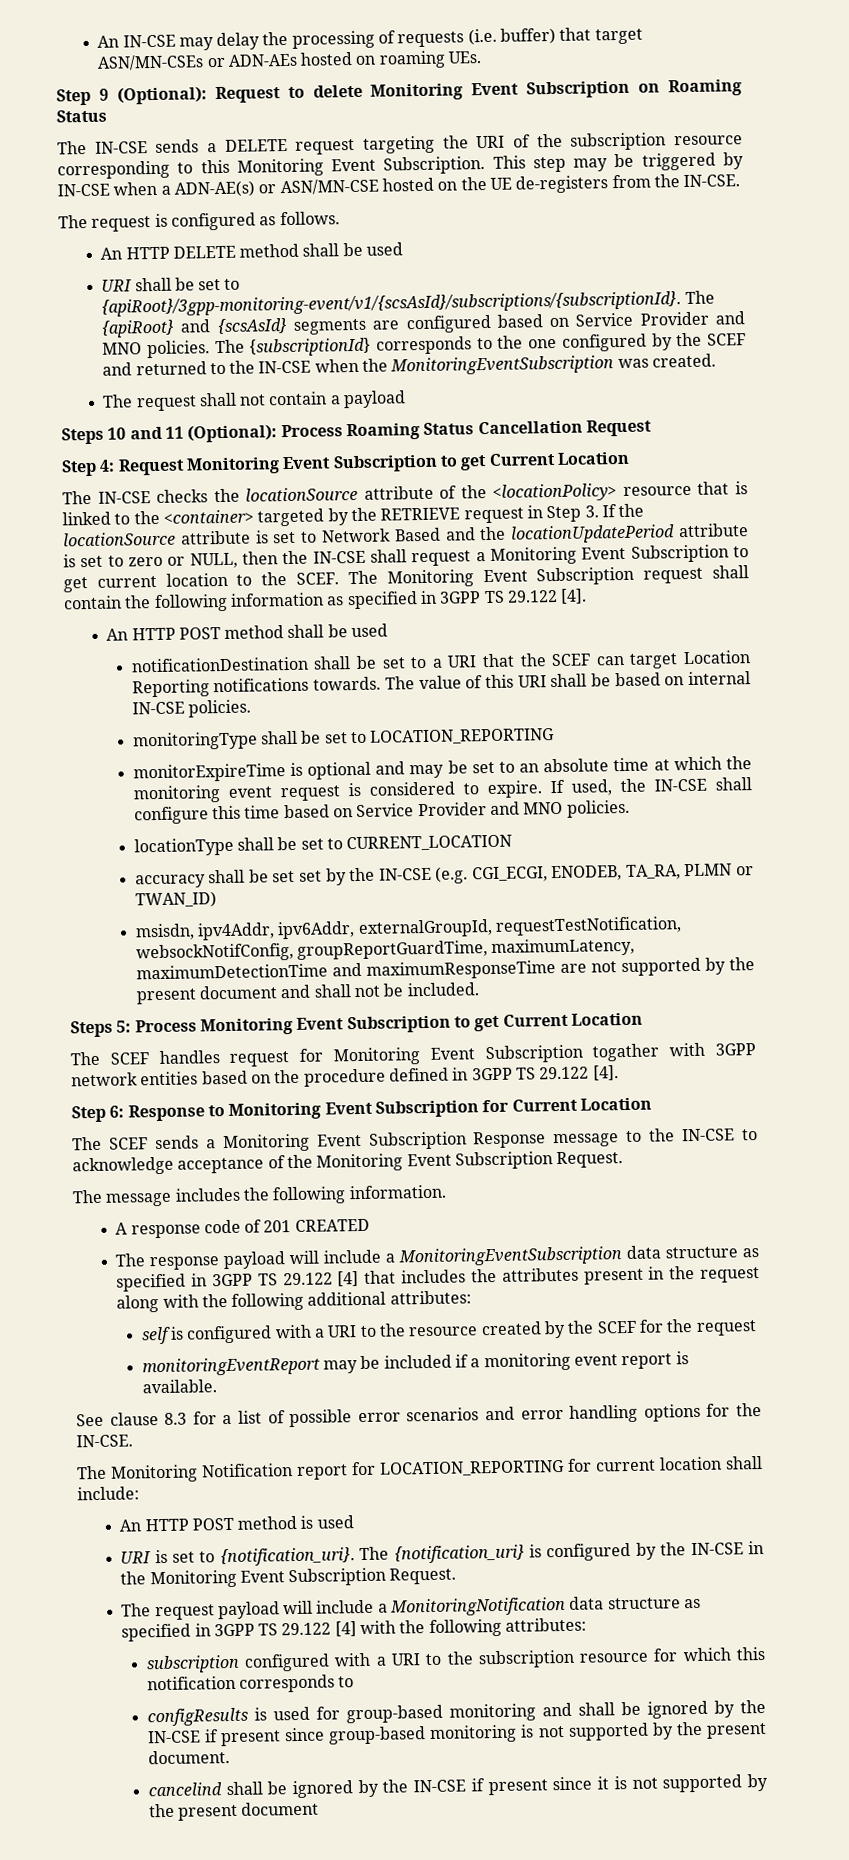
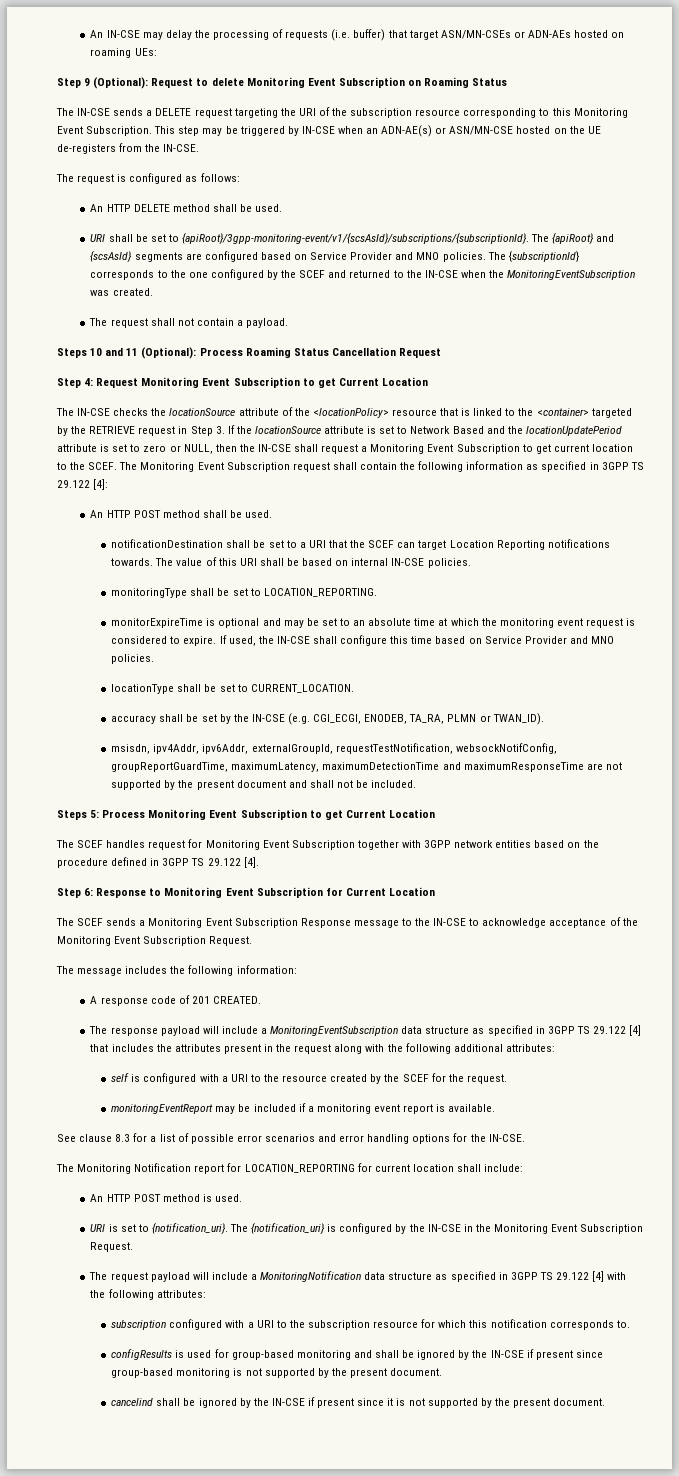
- An IN-CSE may delay the processing of requests (i.e. buffer) that target ASN/MN-CSEs or ADN-AEs hosted on roaming UEs.
+ An IN-CSE may delay the processing of requests (i.e. buffer) that target ASN/MN-CSEs or ADN-AEs hosted on roaming UEs:
- This step may be triggered by IN-CSE when a ADN-AE(s) or ASN/MN-CSE hosted on the UE de-registers from the IN-CSE.
+ This step may be triggered by IN-CSE when an ADN-AE(s) or ASN/MN-CSE hosted on the UE de-registers from the IN-CSE.
- The request is configured as follows.
+ The request is configured as follows:
- An HTTP DELETE method shall be used
+ An HTTP DELETE method shall be used.
- The request shall not contain a payload
+ The request shall not contain a payload.
- The Monitoring Event Subscription request shall contain the following information as specified in 3GPP TS 29.122 [4].
+ The Monitoring Event Subscription request shall contain the following information as specified in 3GPP TS 29.122 [4]:
- An HTTP POST method shall be used
+ An HTTP POST method shall be used.
- monitoringType shall be set to LOCATION_REPORTING
+ monitoringType shall be set to LOCATION_REPORTING.
- locationType shall be set to CURRENT_LOCATION
+ locationType shall be set to CURRENT_LOCATION.
- accuracy shall be set set by the IN-CSE (e.g. CGI_ECGI, ENODEB, TA_RA, PLMN or TWAN_ID)
+ accuracy shall be set by the IN-CSE (e.g. CGI_ECGI, ENODEB, TA_RA, PLMN or TWAN_ID).
- The SCEF handles request for Monitoring Event Subscription togather with 3GPP network entities based on the procedure defined in 3GPP TS 29.122 [4].
+ The SCEF handles request for Monitoring Event Subscription together with 3GPP network entities based on the procedure defined in 3GPP TS 29.122 [4].
- The message includes the following information.
+ The message includes the following information:
- A response code of 201 CREATED
+ A response code of 201 CREATED.
- self is configured with a URI to the resource created by the SCEF for the request
+ self is configured with a URI to the resource created by the SCEF for the request.
- An HTTP POST method is used
+ An HTTP POST method is used.
- subscription configured with a URI to the subscription resource for which this notification corresponds to
+ subscription configured with a URI to the subscription resource for which this notification corresponds to.
- cancelind shall be ignored by the IN-CSE if present since it is not supported by the present document
+ cancelind shall be ignored by the IN-CSE if present since it is not supported by the present document.

